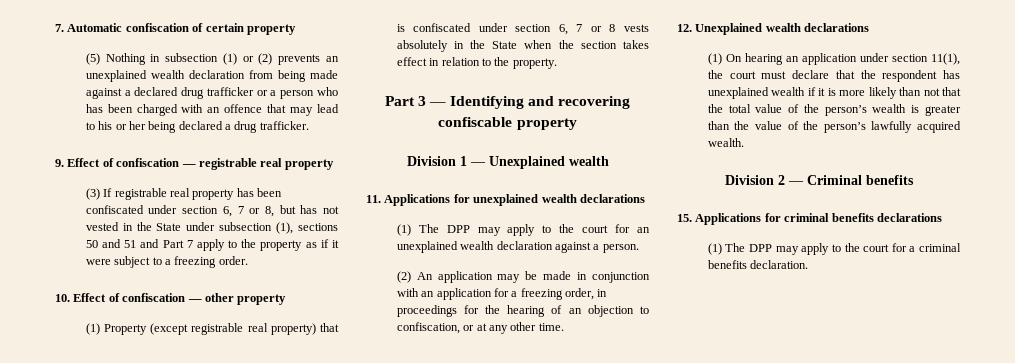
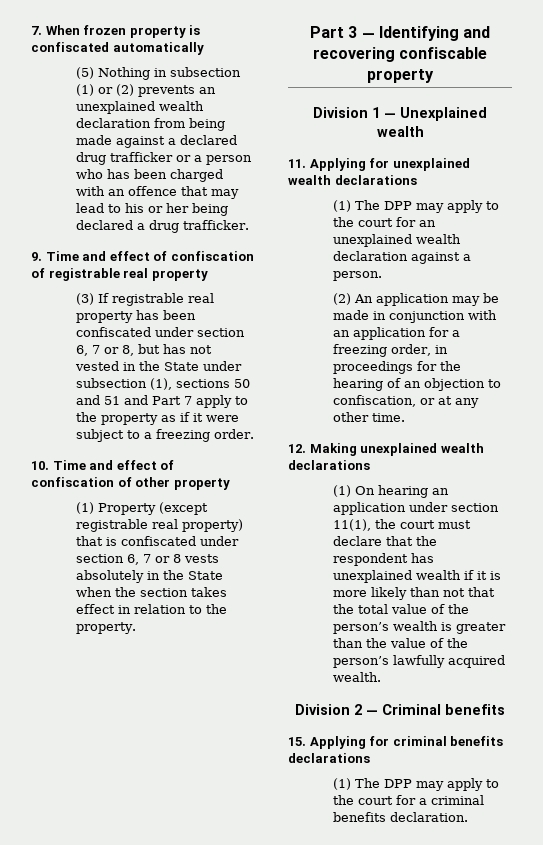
- 7. Automatic confiscation of certain property
+ 7. When frozen property is confiscated automatically
- 9. Effect of confiscation — registrable real property
+ 9. Time and effect of confiscation of registrable real property
- 10. Effect of confiscation — other property
+ 10. Time and effect of confiscation of other property
- 11. Applications for unexplained wealth declarations
+ 11. Applying for unexplained wealth declarations
- 12. Unexplained wealth declarations
+ 12. Making unexplained wealth declarations
- 15. Applications for criminal benefits declarations
+ 15. Applying for criminal benefits declarations

